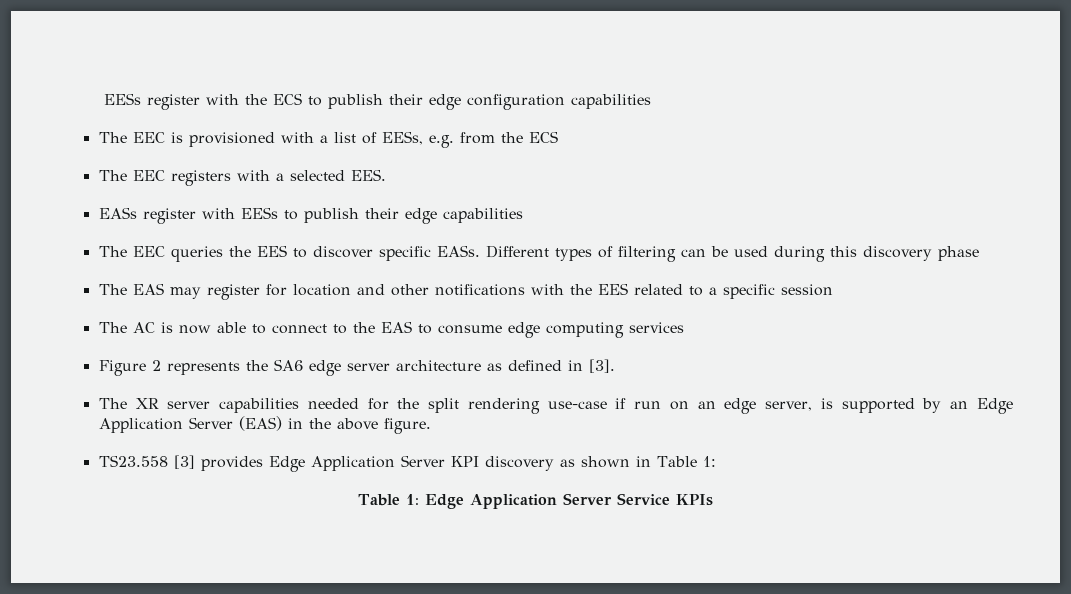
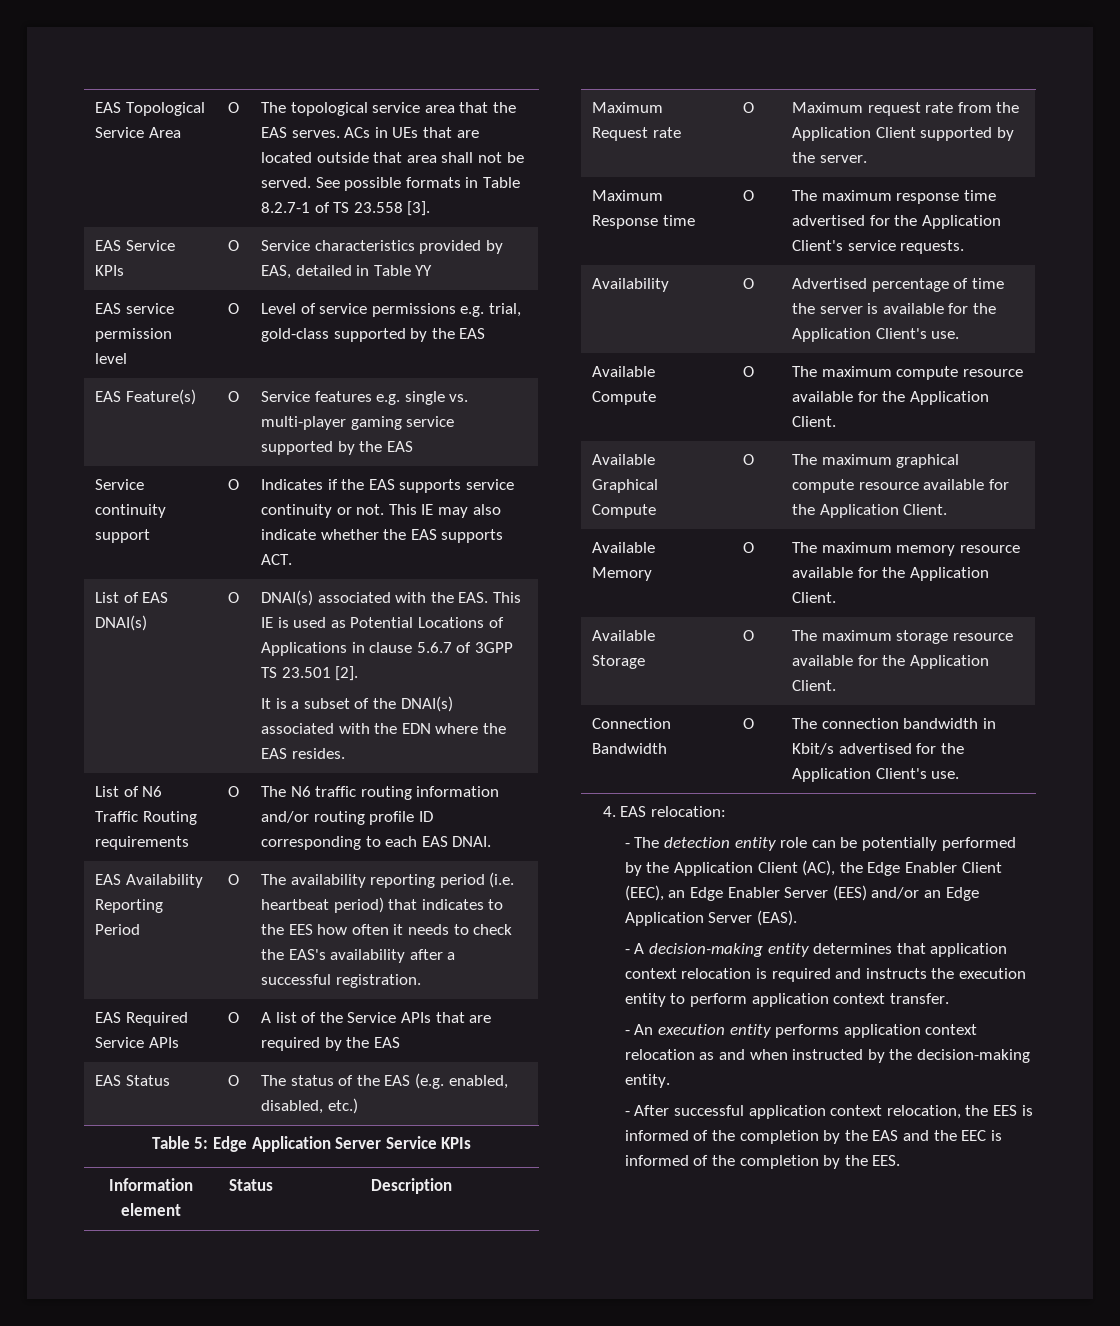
- EESs register with the ECS to publish their edge configuration capabilities
- The EEC is provisioned with a list of EESs, e.g. from the ECS
- The EEC registers with a selected EES.
- EASs register with EESs to publish their edge capabilities
- The EEC queries the EES to discover specific EASs. Different types of filtering can be used during this discovery phase
- The EAS may register for location and other notifications with the EES related to a specific session
- The AC is now able to connect to the EAS to consume edge computing services
- Figure 2 represents the SA6 edge server architecture as defined in [3].
- The XR server capabilities needed for the split rendering use-case if run on an edge server, is supported by an Edge Application Server (EAS) in the above figure.
- TS23.558 [3] provides Edge Application Server KPI discovery as shown in Table 1:
- Table 1: Edge Application Server Service KPIs
+ EAS Topological Service Area | O | The topological service area that the EAS serves. ACs in UEs that are located outside that area shall not be served. See possible formats in Table 8.2.7-1 of TS 23.558 [3].
+ EAS Service KPIs | O | Service characteristics provided by EAS, detailed in Table YY
+ EAS service permission level | O | Level of service permissions e.g. trial, gold-class supported by the EAS
+ EAS Feature(s) | O | Service features e.g. single vs. multi-player gaming service supported by the EAS
+ Service continuity support | O | Indicates if the EAS supports service continuity or not. This IE may also indicate whether the EAS supports ACT.
+ List of EAS DNAI(s) | O | DNAI(s) associated with the EAS. This IE is used as Potential Locations of Applications in clause 5.6.7 of 3GPP TS 23.501 [2].
+ It is a subset of the DNAI(s) associated with the EDN where the EAS resides.
+ List of N6 Traffic Routing requirements | O | The N6 traffic routing information and/or routing profile ID corresponding to each EAS DNAI.
+ EAS Availability Reporting Period | O | The availability reporting period (i.e. heartbeat period) that indicates to the EES how often it needs to check the EAS's availability after a successful registration.
+ EAS Required Service APIs | O | A list of the Service APIs that are required by the EAS
+ EAS Status | O | The status of the EAS (e.g. enabled, disabled, etc.)
+ Table 5: Edge Application Server Service KPIs
+ Information element | Status | Description
+ Maximum Request rate | O | Maximum request rate from the Application Client supported by the server.
+ Maximum Response time | O | The maximum response time advertised for the Application Client's service requests.
+ Availability | O | Advertised percentage of time the server is available for the Application Client's use.
+ Available Compute | O | The maximum compute resource available for the Application Client.
+ Available Graphical Compute | O | The maximum graphical compute resource available for the Application Client.
+ Available Memory | O | The maximum memory resource available for the Application Client.
+ Available Storage | O | The maximum storage resource available for the Application Client.
+ Connection Bandwidth | O | The connection bandwidth in Kbit/s advertised for the Application Client's use.
+ 4. EAS relocation:
+ - The detection entity role can be potentially performed by the Application Client (AC), the Edge Enabler Client (EEC), an Edge Enabler Server (EES) and/or an Edge Application Server (EAS).
+ - A decision-making entity determines that application context relocation is required and instructs the execution entity to perform application context transfer.
+ - An execution entity performs application context relocation as and when instructed by the decision-making entity.
+ - After successful application context relocation, the EES is informed of the completion by the EAS and the EEC is informed of the completion by the EES.

